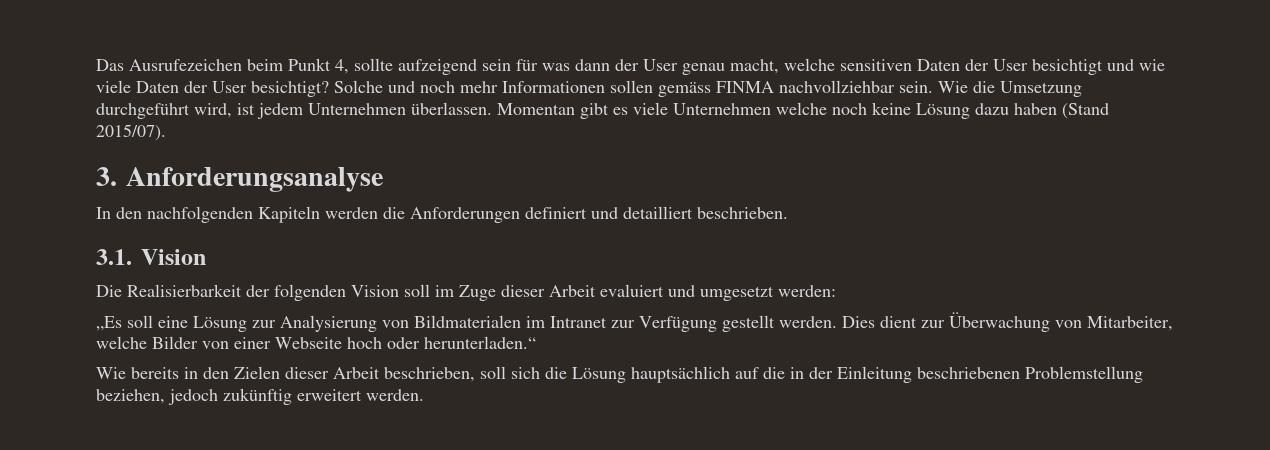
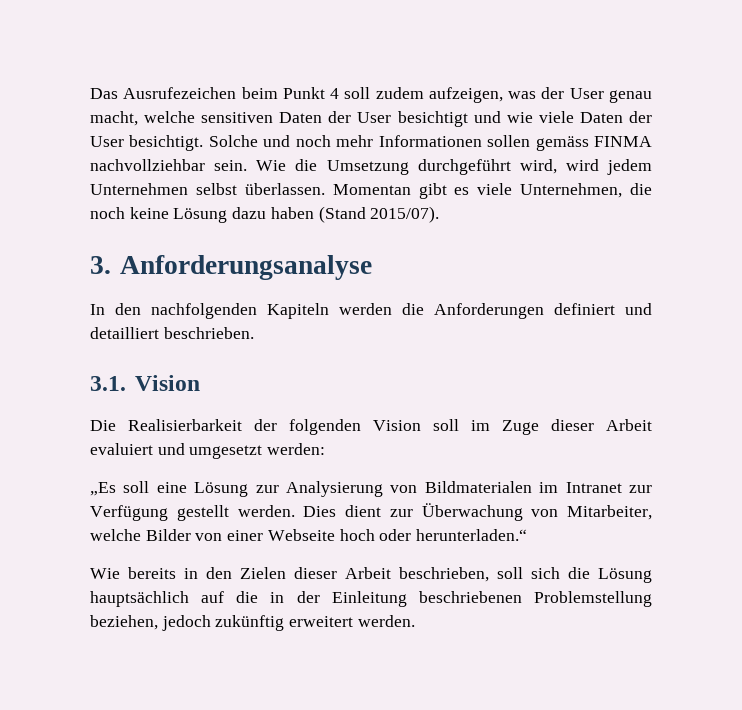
- Das Ausrufezeichen beim Punkt 4, sollte aufzeigend sein für was dann der User genau macht, welche sensitiven Daten der User besichtigt und wie viele Daten der User besichtigt?
+ Das Ausrufezeichen beim Punkt 4 soll zudem aufzeigen, was der User genau macht, welche sensitiven Daten der User besichtigt und wie viele Daten der User besichtigt.
- Wie die Umsetzung durchgeführt wird, ist jedem Unternehmen überlassen.
+ Wie die Umsetzung durchgeführt wird, wird jedem Unternehmen selbst überlassen.
- Momentan gibt es viele Unternehmen welche noch keine Lösung dazu haben (Stand 2015/07).
+ Momentan gibt es viele Unternehmen, die noch keine Lösung dazu haben (Stand 2015/07).

